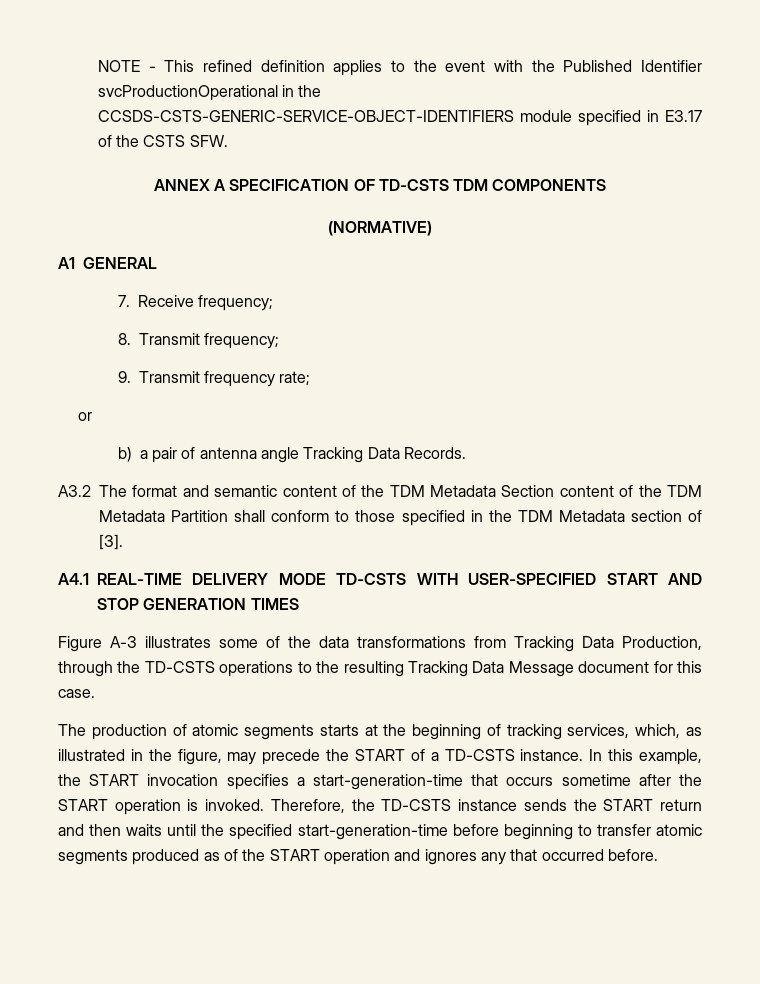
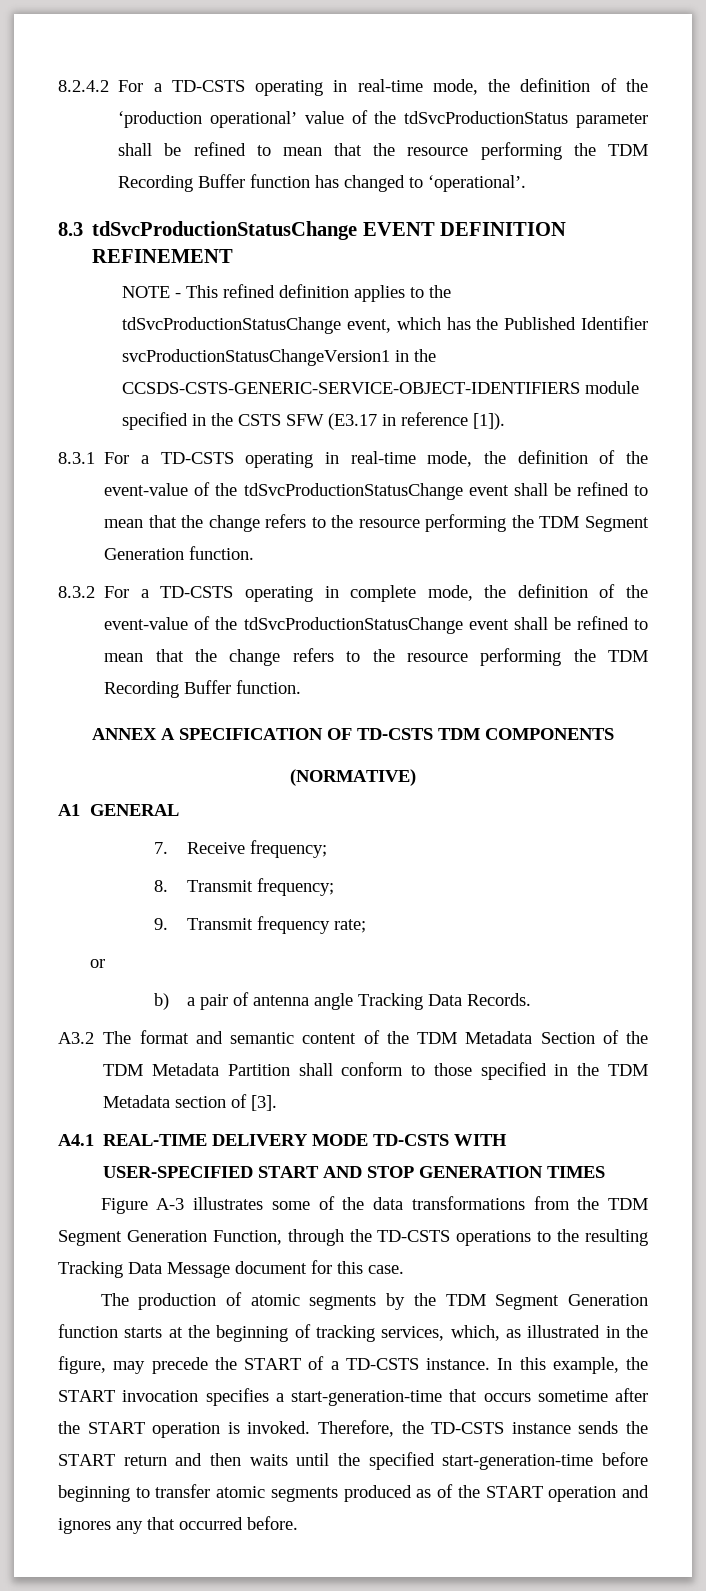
+ 8.2.4.2 For a TD-CSTS operating in real-time mode, the definition of the ‘production operational’ value of the tdSvcProductionStatus parameter shall be refined to mean that the resource performing the TDM Recording Buffer function has changed to ‘operational’.
+ 8.3 tdSvcProductionStatusChange EVENT DEFINITION REFINEMENT
- NOTE - This refined definition applies to the event with the Published Identifier svcProductionOperational in the CCSDS-CSTS-GENERIC-SERVICE-OBJECT-IDENTIFIERS module specified in E3.17 of the CSTS SFW.
+ NOTE - This refined definition applies to the tdSvcProductionStatusChange event, which has the Published Identifier svcProductionStatusChangeVersion1 in the CCSDS-CSTS-GENERIC-SERVICE-OBJECT-IDENTIFIERS module specified in the CSTS SFW (E3.17 in reference [1]).
+ 8.3.1 For a TD-CSTS operating in real-time mode, the definition of the event-value of the tdSvcProductionStatusChange event shall be refined to mean that the change refers to the resource performing the TDM Segment Generation function.
+ 8.3.2 For a TD-CSTS operating in complete mode, the definition of the event-value of the tdSvcProductionStatusChange event shall be refined to mean that the change refers to the resource performing the TDM Recording Buffer function.
- A3.2 The format and semantic content of the TDM Metadata Section content of the TDM Metadata Partition shall conform to those specified in the TDM Metadata section of [3].
+ A3.2 The format and semantic content of the TDM Metadata Section of the TDM Metadata Partition shall conform to those specified in the TDM Metadata section of [3].
- Figure A-3 illustrates some of the data transformations from Tracking Data Production, through the TD-CSTS operations to the resulting Tracking Data Message document for this case.
+ Figure A-3 illustrates some of the data transformations from the TDM Segment Generation Function, through the TD-CSTS operations to the resulting Tracking Data Message document for this case.
- The production of atomic segments starts at the beginning of tracking services, which, as illustrated in the figure, may precede the START of a TD-CSTS instance.
+ The production of atomic segments by the TDM Segment Generation function starts at the beginning of tracking services, which, as illustrated in the figure, may precede the START of a TD-CSTS instance.

